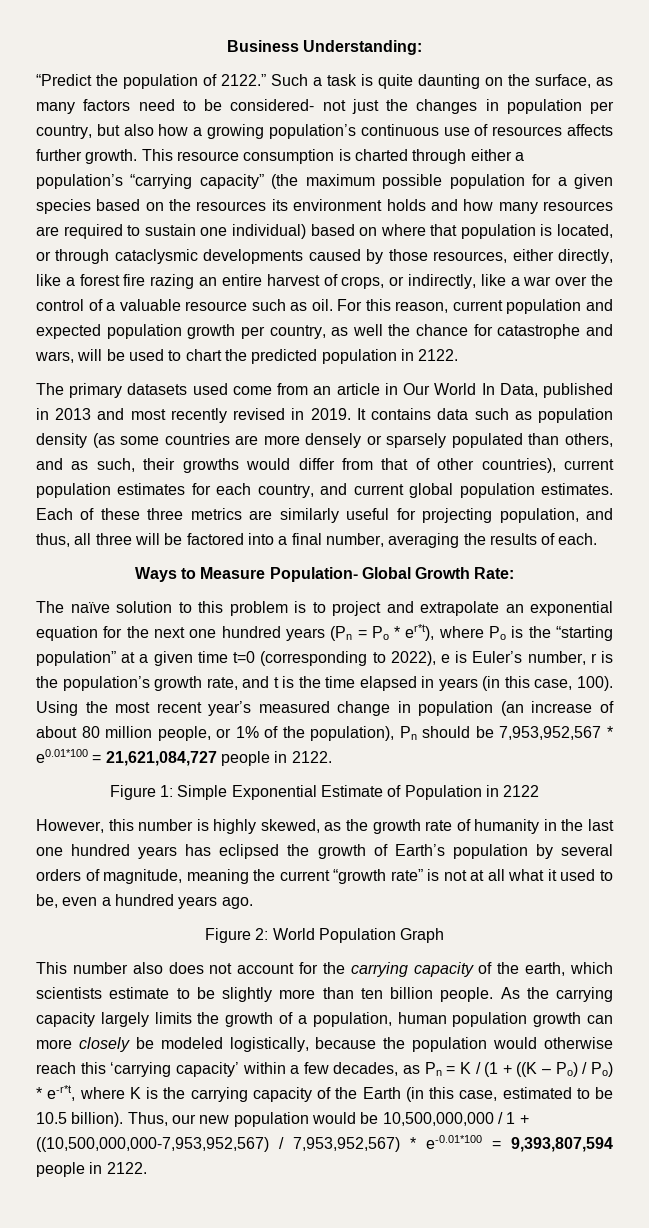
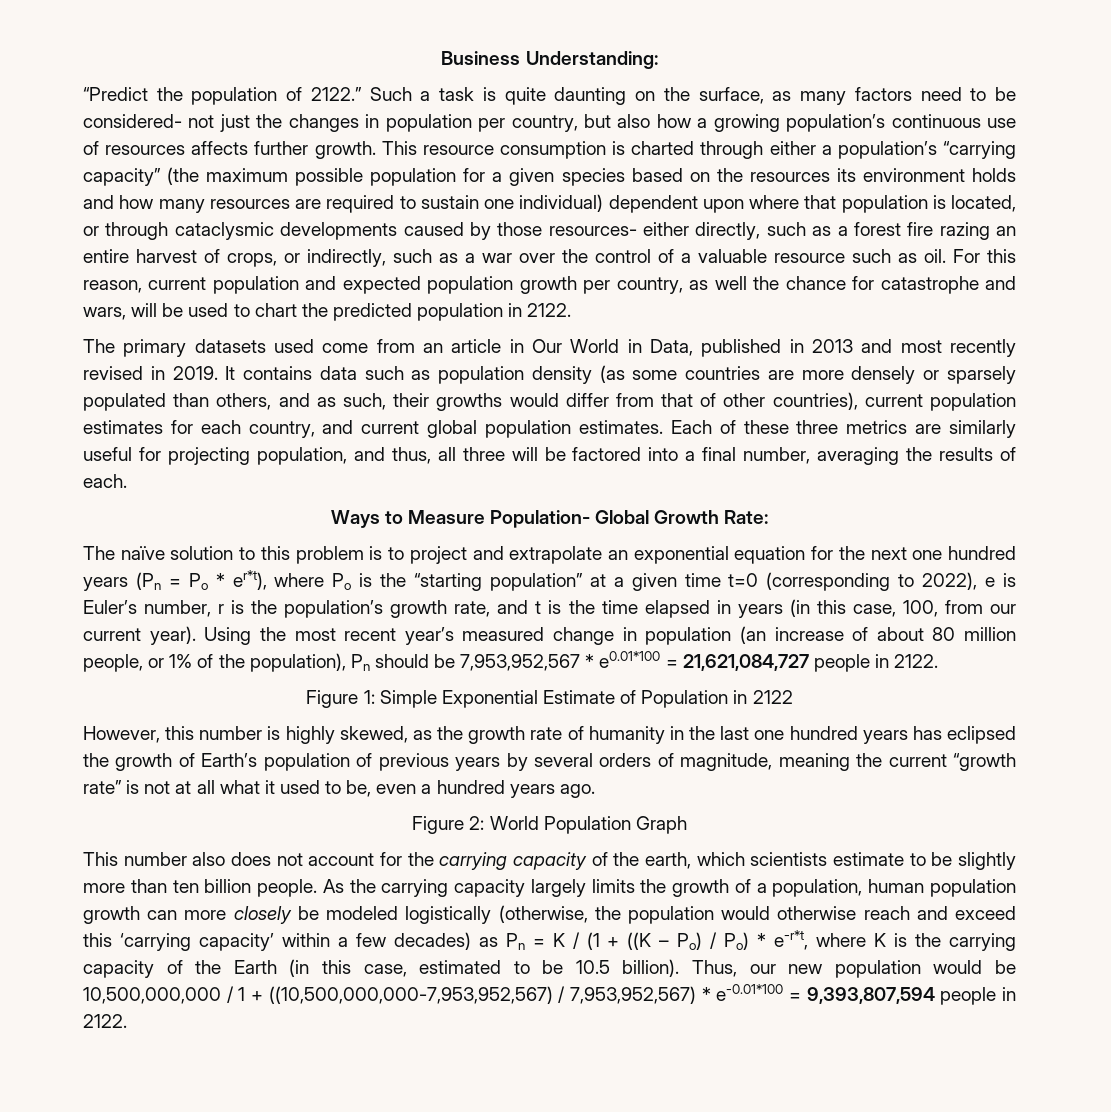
- This resource consumption is charted through either a population’s “carrying capacity” (the maximum possible population for a given species based on the resources its environment holds and how many resources are required to sustain one individual) based on where that population is located, or through cataclysmic developments caused by those resources, either directly, like a forest fire razing an entire harvest of crops, or indirectly, like a war over the control of a valuable resource such as oil.
+ This resource consumption is charted through either a population’s “carrying capacity” (the maximum possible population for a given species based on the resources its environment holds and how many resources are required to sustain one individual) dependent upon where that population is located, or through cataclysmic developments caused by those resources- either directly, such as a forest fire razing an entire harvest of crops, or indirectly, such as a war over the control of a valuable resource such as oil.
- The primary datasets used come from an article in Our World In Data, published in 2013 and most recently revised in 2019.
+ The primary datasets used come from an article in Our World in Data, published in 2013 and most recently revised in 2019.
- The naïve solution to this problem is to project and extrapolate an exponential equation for the next one hundred years (Pn = Po * er*t), where Po is the “starting population” at a given time t=0 (corresponding to 2022), e is Euler’s number, r is the population’s growth rate, and t is the time elapsed in years (in this case, 100).
+ The naïve solution to this problem is to project and extrapolate an exponential equation for the next one hundred years (Pn = Po * er*t), where Po is the “starting population” at a given time t=0 (corresponding to 2022), e is Euler’s number, r is the population’s growth rate, and t is the time elapsed in years (in this case, 100, from our current year).
- However, this number is highly skewed, as the growth rate of humanity in the last one hundred years has eclipsed the growth of Earth’s population by several orders of magnitude, meaning the current “growth rate” is not at all what it used to be, even a hundred years ago.
+ However, this number is highly skewed, as the growth rate of humanity in the last one hundred years has eclipsed the growth of Earth’s population of previous years by several orders of magnitude, meaning the current “growth rate” is not at all what it used to be, even a hundred years ago.
- As the carrying capacity largely limits the growth of a population, human population growth can more closely be modeled logistically, because the population would otherwise reach this ‘carrying capacity’ within a few decades, as Pn = K / (1 + ((K – Po) / Po) * e-r*t, where K is the carrying capacity of the Earth (in this case, estimated to be 10.5 billion).
+ As the carrying capacity largely limits the growth of a population, human population growth can more closely be modeled logistically (otherwise, the population would otherwise reach and exceed this ‘carrying capacity’ within a few decades) as Pn = K / (1 + ((K – Po) / Po) * e-r*t, where K is the carrying capacity of the Earth (in this case, estimated to be 10.5 billion).

